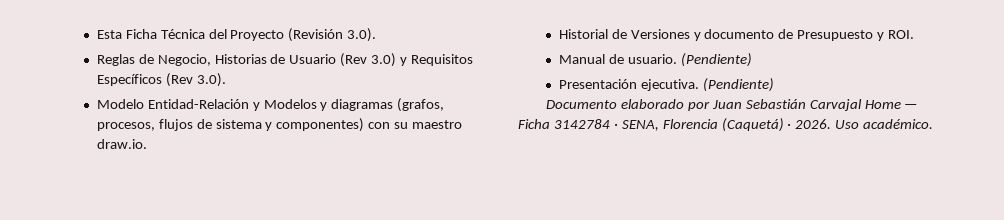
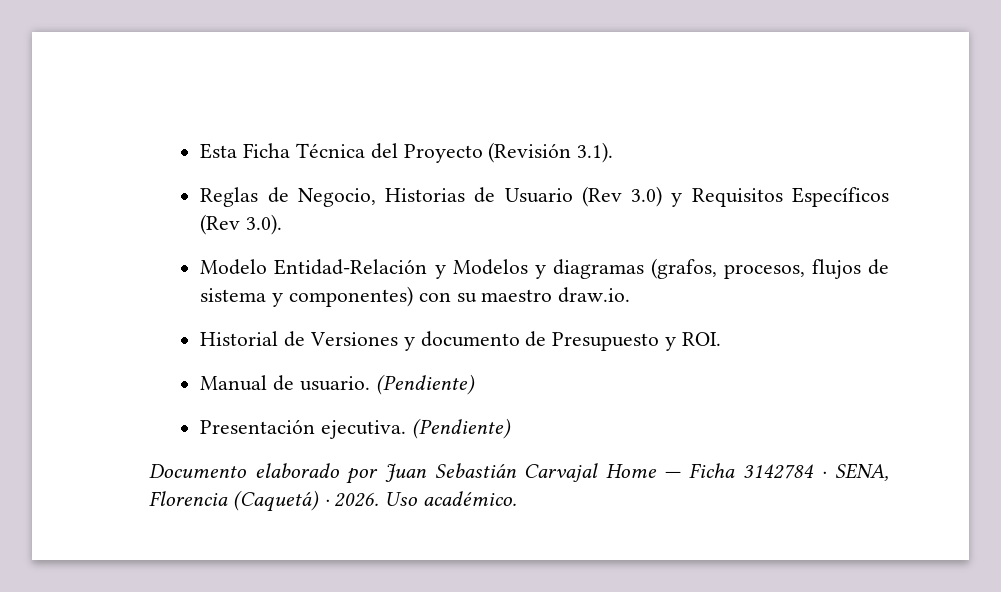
- Esta Ficha Técnica del Proyecto (Revisión 3.0).
+ Esta Ficha Técnica del Proyecto (Revisión 3.1).

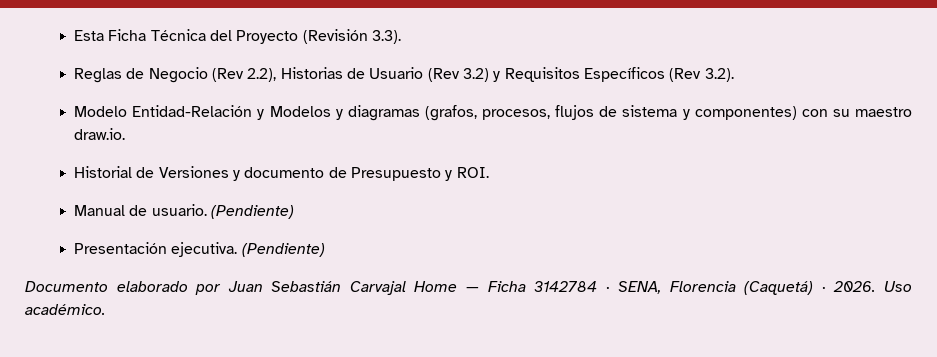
- Esta Ficha Técnica del Proyecto (Revisión 3.1).
+ Esta Ficha Técnica del Proyecto (Revisión 3.3).
- Reglas de Negocio, Historias de Usuario (Rev 3.0) y Requisitos Específicos (Rev 3.0).
+ Reglas de Negocio (Rev 2.2), Historias de Usuario (Rev 3.2) y Requisitos Específicos (Rev 3.2).

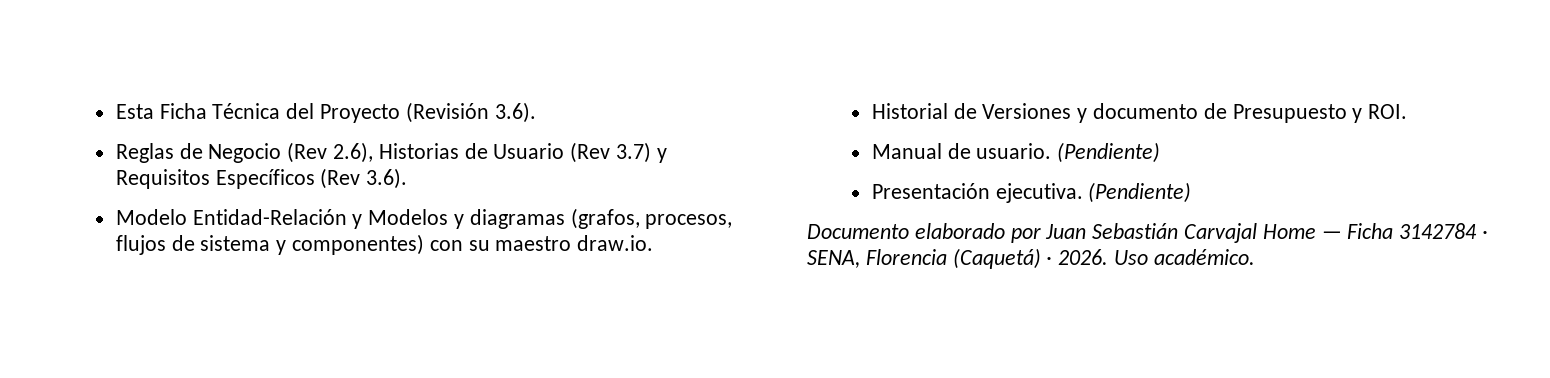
- Esta Ficha Técnica del Proyecto (Revisión 3.3).
+ Esta Ficha Técnica del Proyecto (Revisión 3.6).
- Reglas de Negocio (Rev 2.2), Historias de Usuario (Rev 3.2) y Requisitos Específicos (Rev 3.2).
+ Reglas de Negocio (Rev 2.6), Historias de Usuario (Rev 3.7) y Requisitos Específicos (Rev 3.6).

